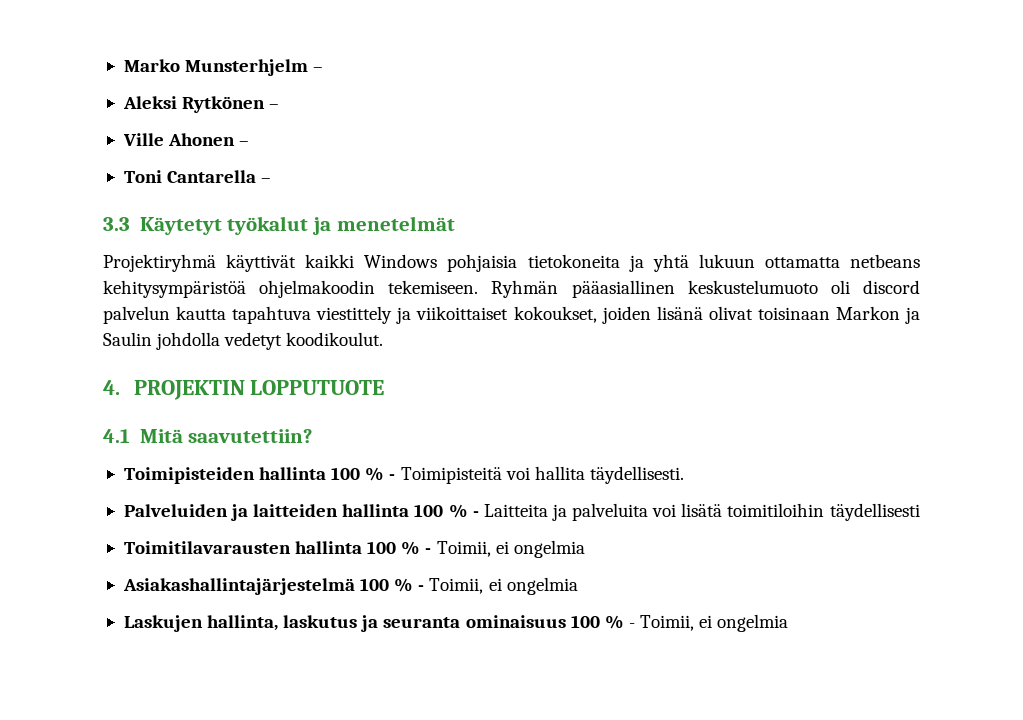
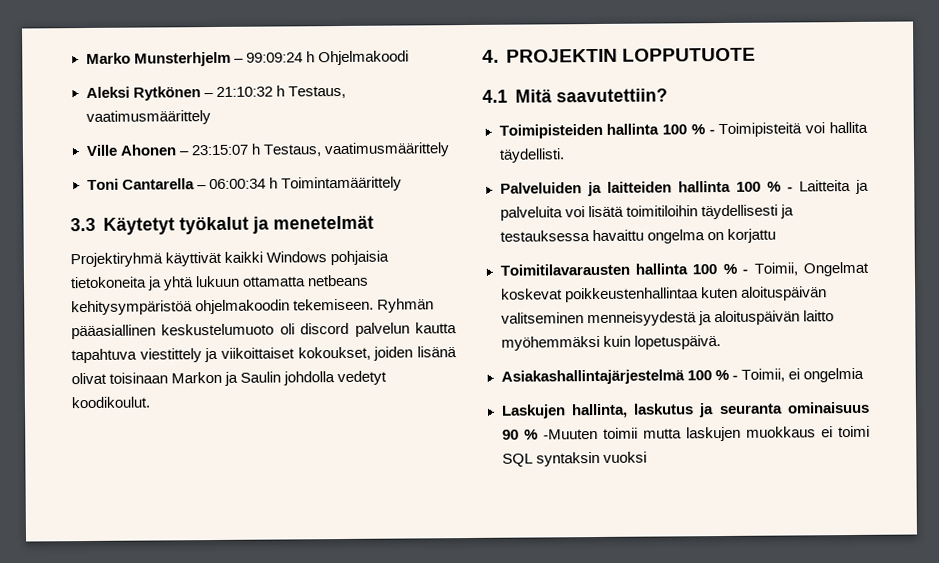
- Marko Munsterhjelm –
+ Marko Munsterhjelm – 99:09:24 h Ohjelmakoodi
- Aleksi Rytkönen –
+ Aleksi Rytkönen – 21:10:32 h Testaus, vaatimusmäärittely
- Ville Ahonen –
+ Ville Ahonen – 23:15:07 h Testaus, vaatimusmäärittely
- Toni Cantarella –
+ Toni Cantarella – 06:00:34 h Toimintamäärittely
- Toimipisteiden hallinta 100 % - Toimipisteitä voi hallita täydellisesti.
+ Toimipisteiden hallinta 100 % - Toimipisteitä voi hallita täydellisti.
- Palveluiden ja laitteiden hallinta 100 % - Laitteita ja palveluita voi lisätä toimitiloihin täydellisesti
+ Palveluiden ja laitteiden hallinta 100 % - Laitteita ja palveluita voi lisätä toimitiloihin täydellisesti ja testauksessa havaittu ongelma on korjattu
- Toimitilavarausten hallinta 100 % - Toimii, ei ongelmia
+ Toimitilavarausten hallinta 100 % - Toimii, Ongelmat koskevat poikkeustenhallintaa kuten aloituspäivän valitseminen menneisyydestä ja aloituspäivän laitto myöhemmäksi kuin lopetuspäivä.
- Laskujen hallinta, laskutus ja seuranta ominaisuus 100 % - Toimii, ei ongelmia
+ Laskujen hallinta, laskutus ja seuranta ominaisuus 90 % -Muuten toimii mutta laskujen muokkaus ei toimi SQL syntaksin vuoksi

